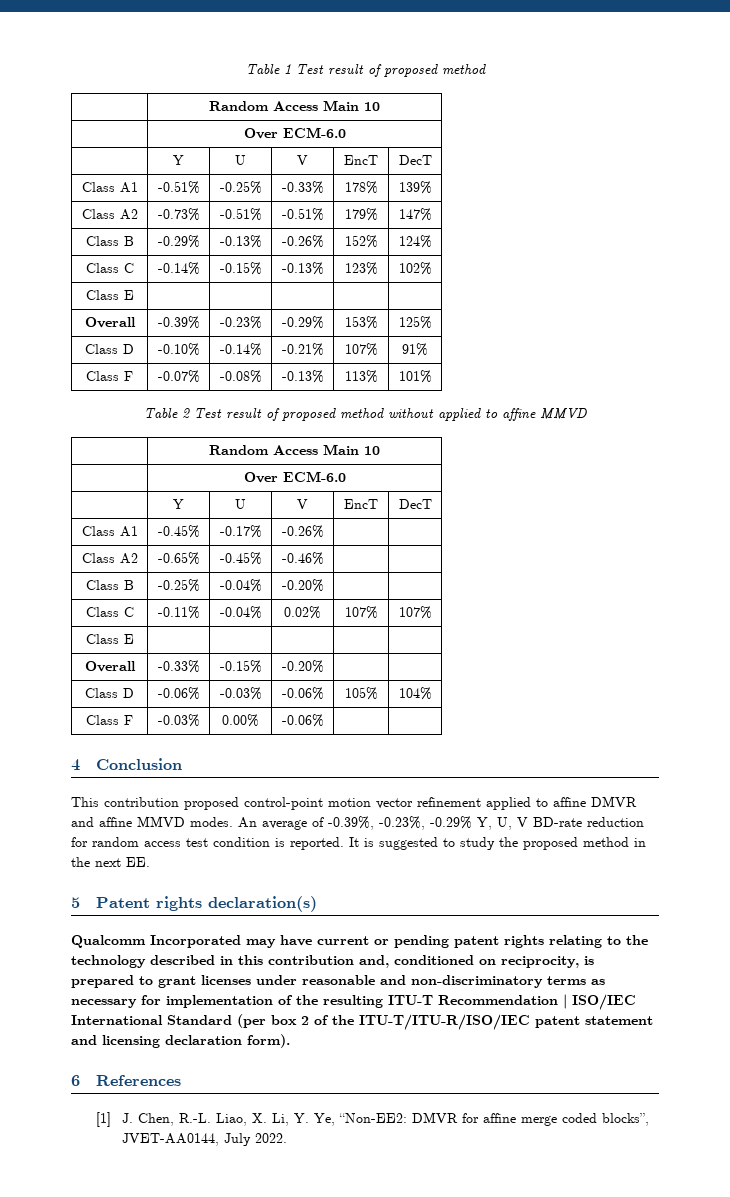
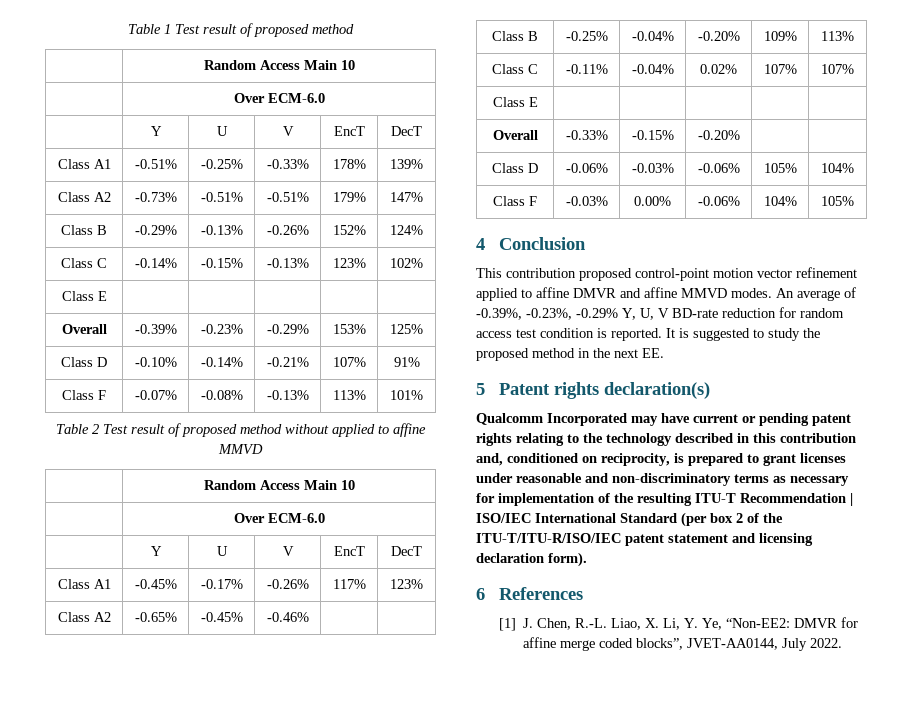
- Class A1 | -0.45% | -0.17% | -0.26% | |
+ Class A1 | -0.45% | -0.17% | -0.26% | 117% | 123%
- Class B | -0.25% | -0.04% | -0.20% | |
+ Class B | -0.25% | -0.04% | -0.20% | 109% | 113%
- Class F | -0.03% | 0.00% | -0.06% | |
+ Class F | -0.03% | 0.00% | -0.06% | 104% | 105%

